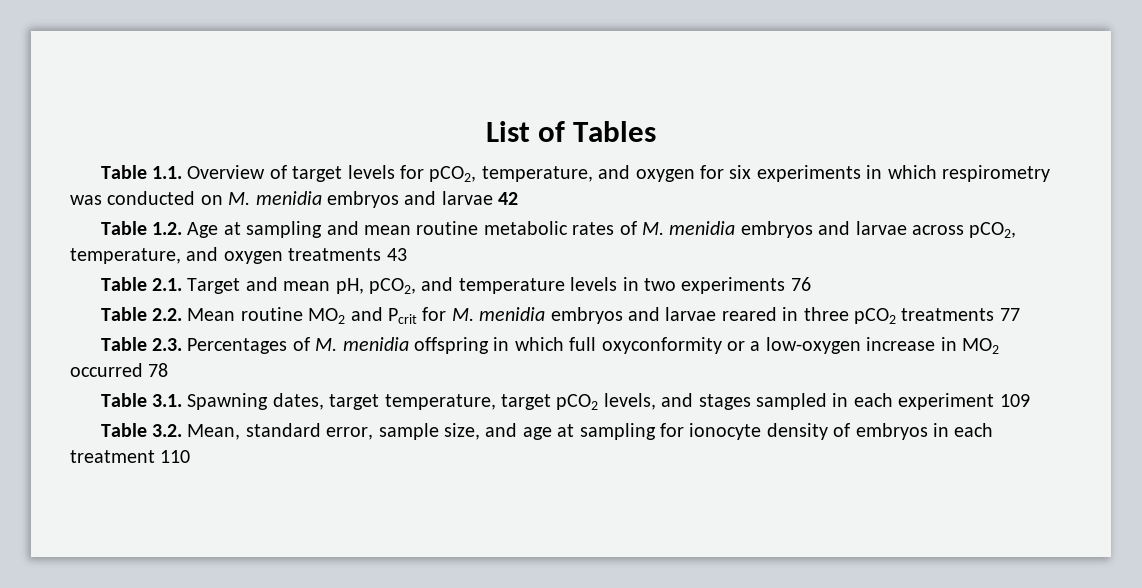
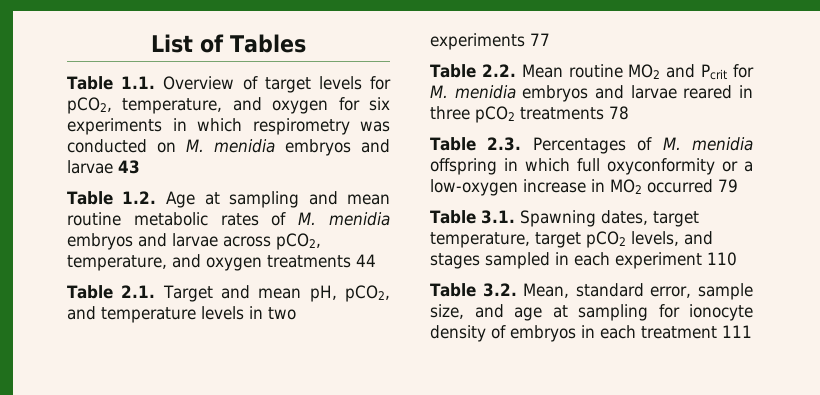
- Table 1.1. Overview of target levels for pCO2, temperature, and oxygen for six experiments in which respirometry was conducted on M. menidia embryos and larvae 42
+ Table 1.1. Overview of target levels for pCO2, temperature, and oxygen for six experiments in which respirometry was conducted on M. menidia embryos and larvae 43
- Table 1.2. Age at sampling and mean routine metabolic rates of M. menidia embryos and larvae across pCO2, temperature, and oxygen treatments 43
+ Table 1.2. Age at sampling and mean routine metabolic rates of M. menidia embryos and larvae across pCO2, temperature, and oxygen treatments 44
- Table 2.1. Target and mean pH, pCO2, and temperature levels in two experiments 76
+ Table 2.1. Target and mean pH, pCO2, and temperature levels in two experiments 77
- Table 2.2. Mean routine MO2 and Pcrit for M. menidia embryos and larvae reared in three pCO2 treatments 77
+ Table 2.2. Mean routine MO2 and Pcrit for M. menidia embryos and larvae reared in three pCO2 treatments 78
- Table 2.3. Percentages of M. menidia offspring in which full oxyconformity or a low-oxygen increase in MO2 occurred 78
+ Table 2.3. Percentages of M. menidia offspring in which full oxyconformity or a low-oxygen increase in MO2 occurred 79
- Table 3.1. Spawning dates, target temperature, target pCO2 levels, and stages sampled in each experiment 109
+ Table 3.1. Spawning dates, target temperature, target pCO2 levels, and stages sampled in each experiment 110
- Table 3.2. Mean, standard error, sample size, and age at sampling for ionocyte density of embryos in each treatment 110
+ Table 3.2. Mean, standard error, sample size, and age at sampling for ionocyte density of embryos in each treatment 111

